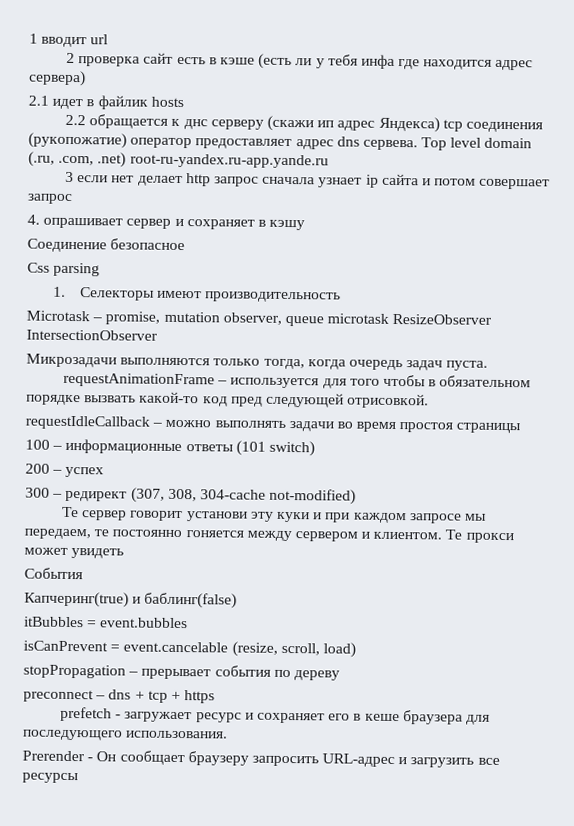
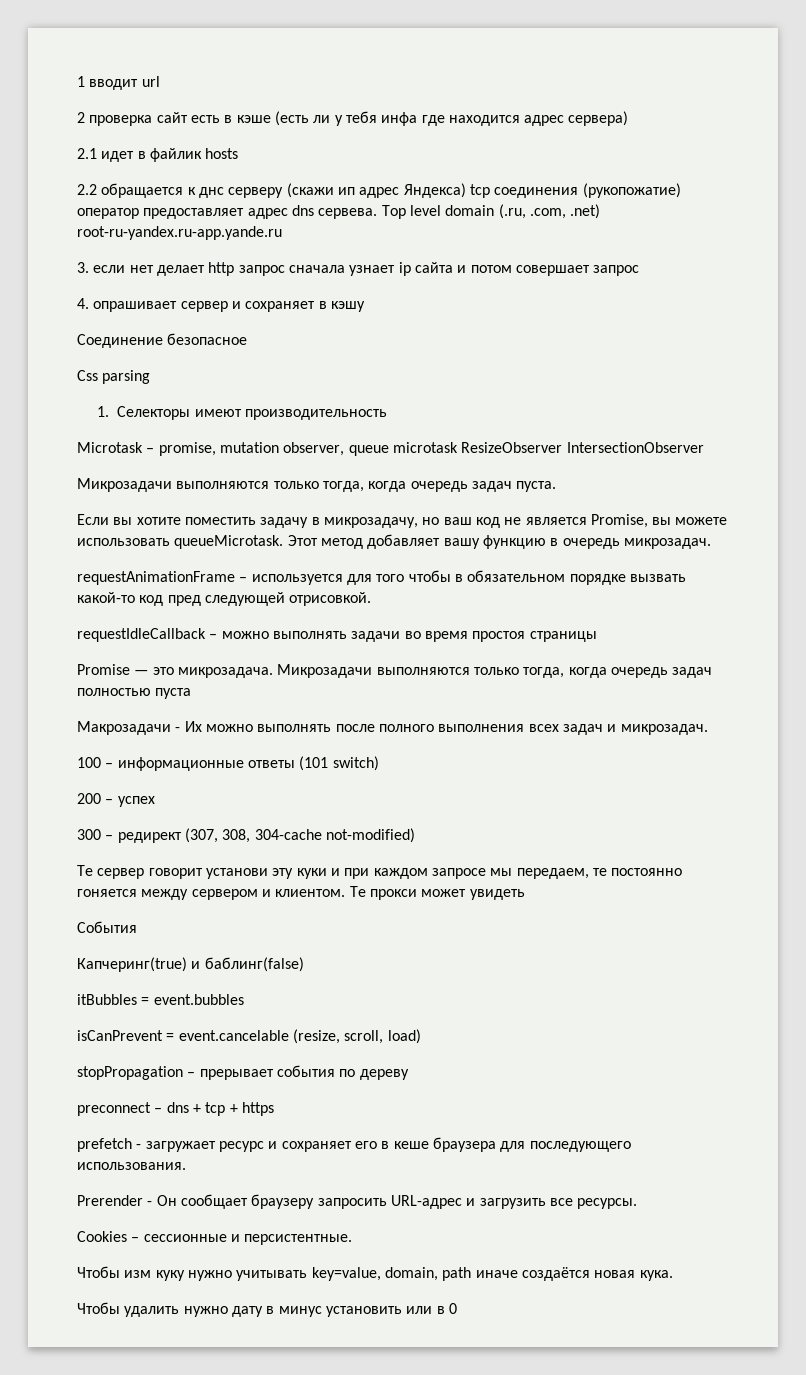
- 3 если нет делает http запрос сначала узнает ip сайта и потом совершает запрос
+ 3. если нет делает http запрос сначала узнает ip сайта и потом совершает запрос
+ Если вы хотите поместить задачу в микрозадачу, но ваш код не является Promise, вы можете использовать queueMicrotask. Этот метод добавляет вашу функцию в очередь микрозадач.
+ Promise — это микрозадача. Микрозадачи выполняются только тогда, когда очередь задач полностью пуста
+ Макрозадачи - Их можно выполнять после полного выполнения всех задач и микрозадач.
- Prerender - Он сообщает браузеру запросить URL-адрес и загрузить все ресурсы
+ Prerender - Он сообщает браузеру запросить URL-адрес и загрузить все ресурсы.
+ Cookies – сессионные и персистентные.
+ Чтобы изм куку нужно учитывать key=value, domain, path иначе создаётся новая кука.
+ Чтобы удалить нужно дату в минус установить или в 0

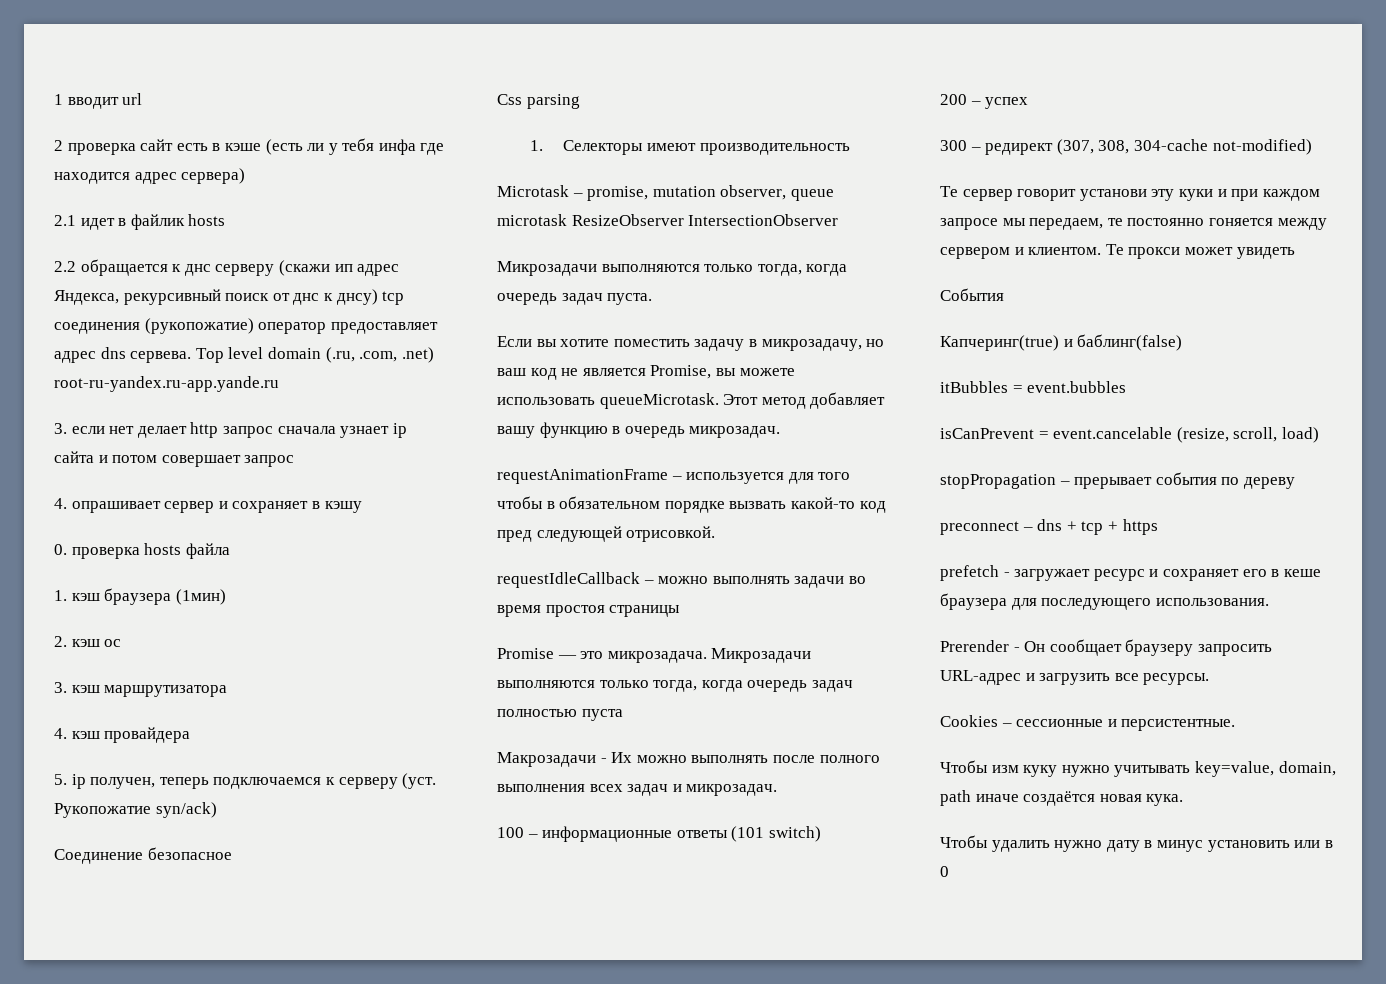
- 2.2 обращается к днс серверу (скажи ип адрес Яндекса) tcp соединения (рукопожатие) оператор предоставляет адрес dns сервева.
+ 2.2 обращается к днс серверу (скажи ип адрес Яндекса, рекурсивный поиск от днс к днсу) tcp соединения (рукопожатие) оператор предоставляет адрес dns сервева.
+ 0. проверка hosts файла
+ 1. кэш браузера (1мин)
+ 2. кэш ос
+ 3. кэш маршрутизатора
+ 4. кэш провайдера
+ 5. ip получен, теперь подключаемся к серверу (уст. Рукопожатие syn/ack)

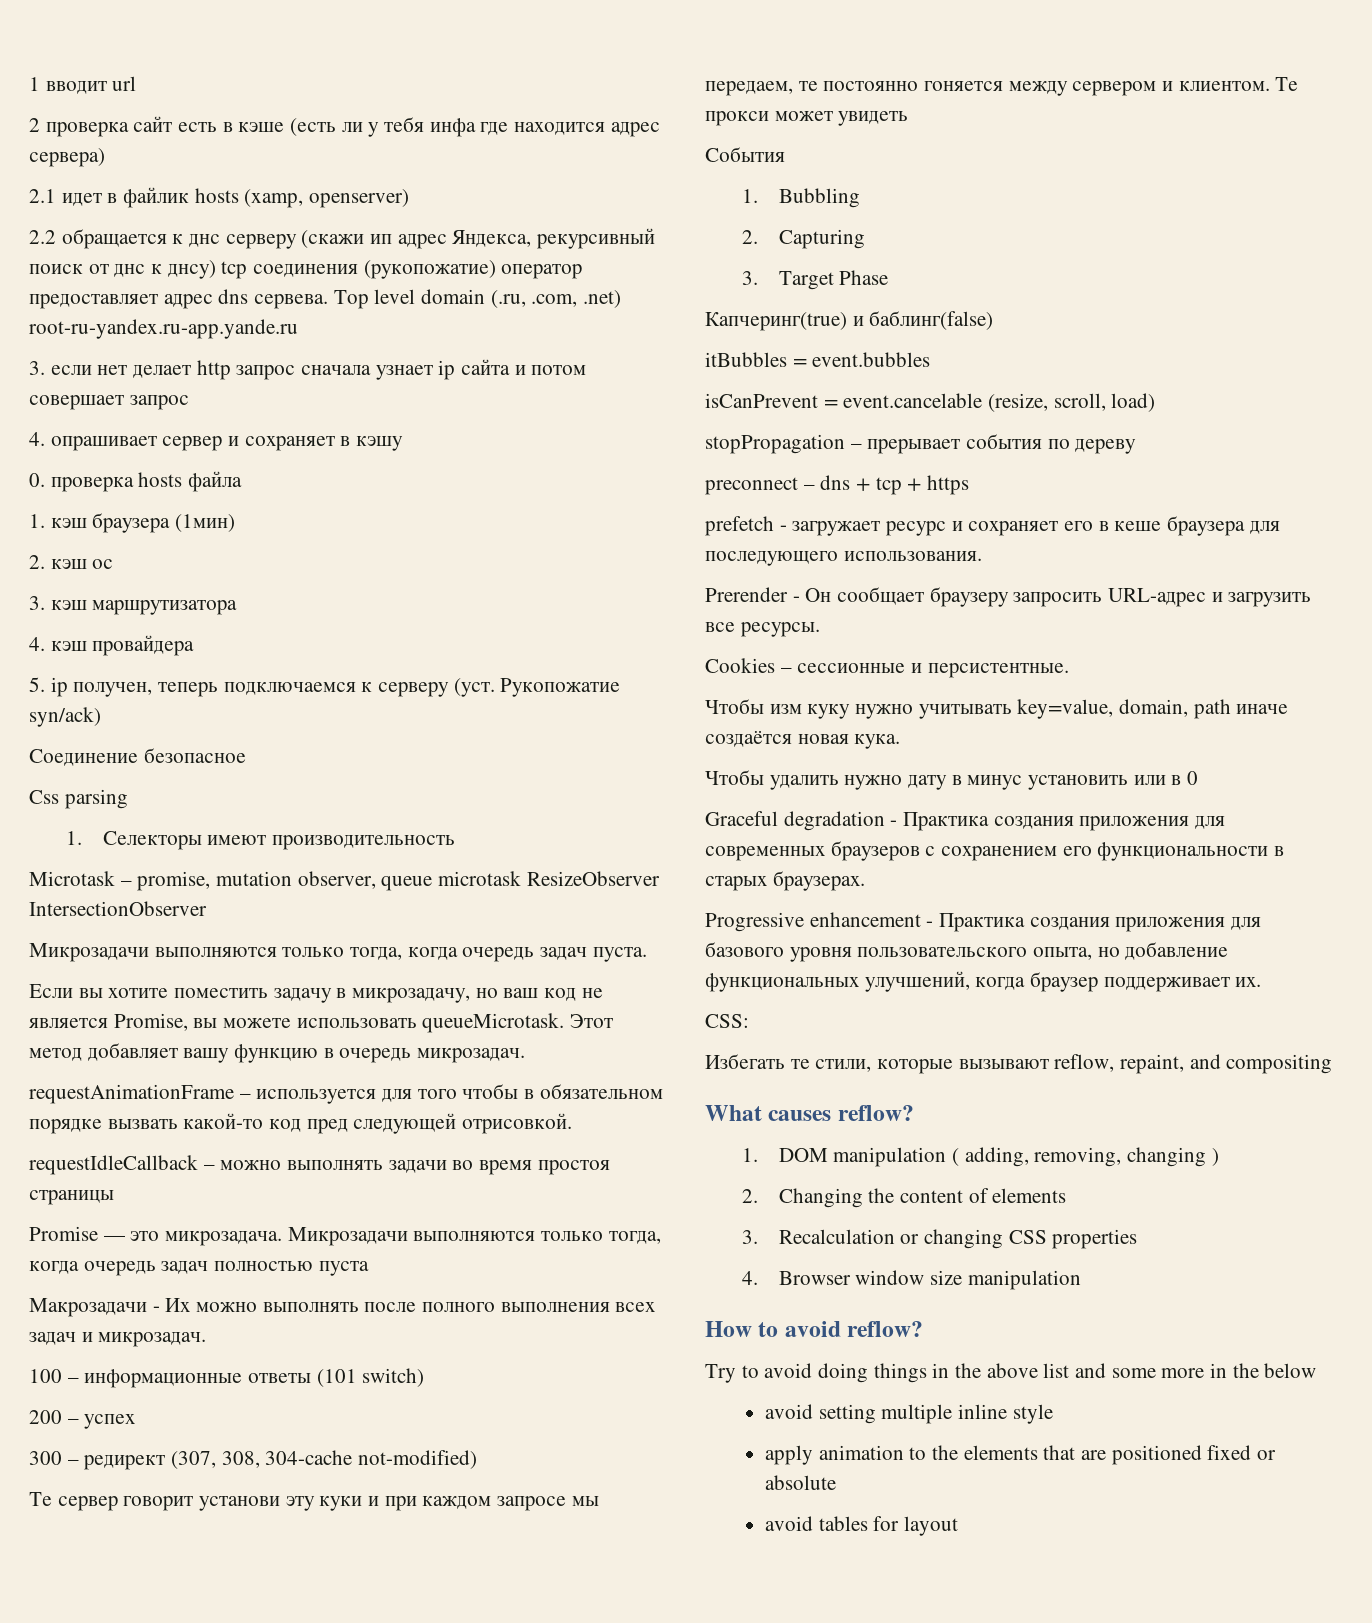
- 2.1 идет в файлик hosts
+ 2.1 идет в файлик hosts (xamp, openserver)
+ 1. Bubbling
+ 2. Capturing
+ 3. Target Phase
+ Graceful degradation - Практика создания приложения для современных браузеров с сохранением его функциональности в старых браузерах.
+ Progressive enhancement - Практика создания приложения для базового уровня пользовательского опыта, но добавление функциональных улучшений, когда браузер поддерживает их.
+ CSS:
+ Избегать те стили, которые вызывают reflow, repaint, and compositing
+ What causes reflow?
+ 1. DOM manipulation ( adding, removing, changing )
+ 2. Changing the content of elements
+ 3. Recalculation or changing CSS properties
+ 4. Browser window size manipulation
+ How to avoid reflow?
+ Try to avoid doing things in the above list and some more in the below
+ avoid setting multiple inline style
+ apply animation to the elements that are positioned fixed or absolute
+ avoid tables for layout

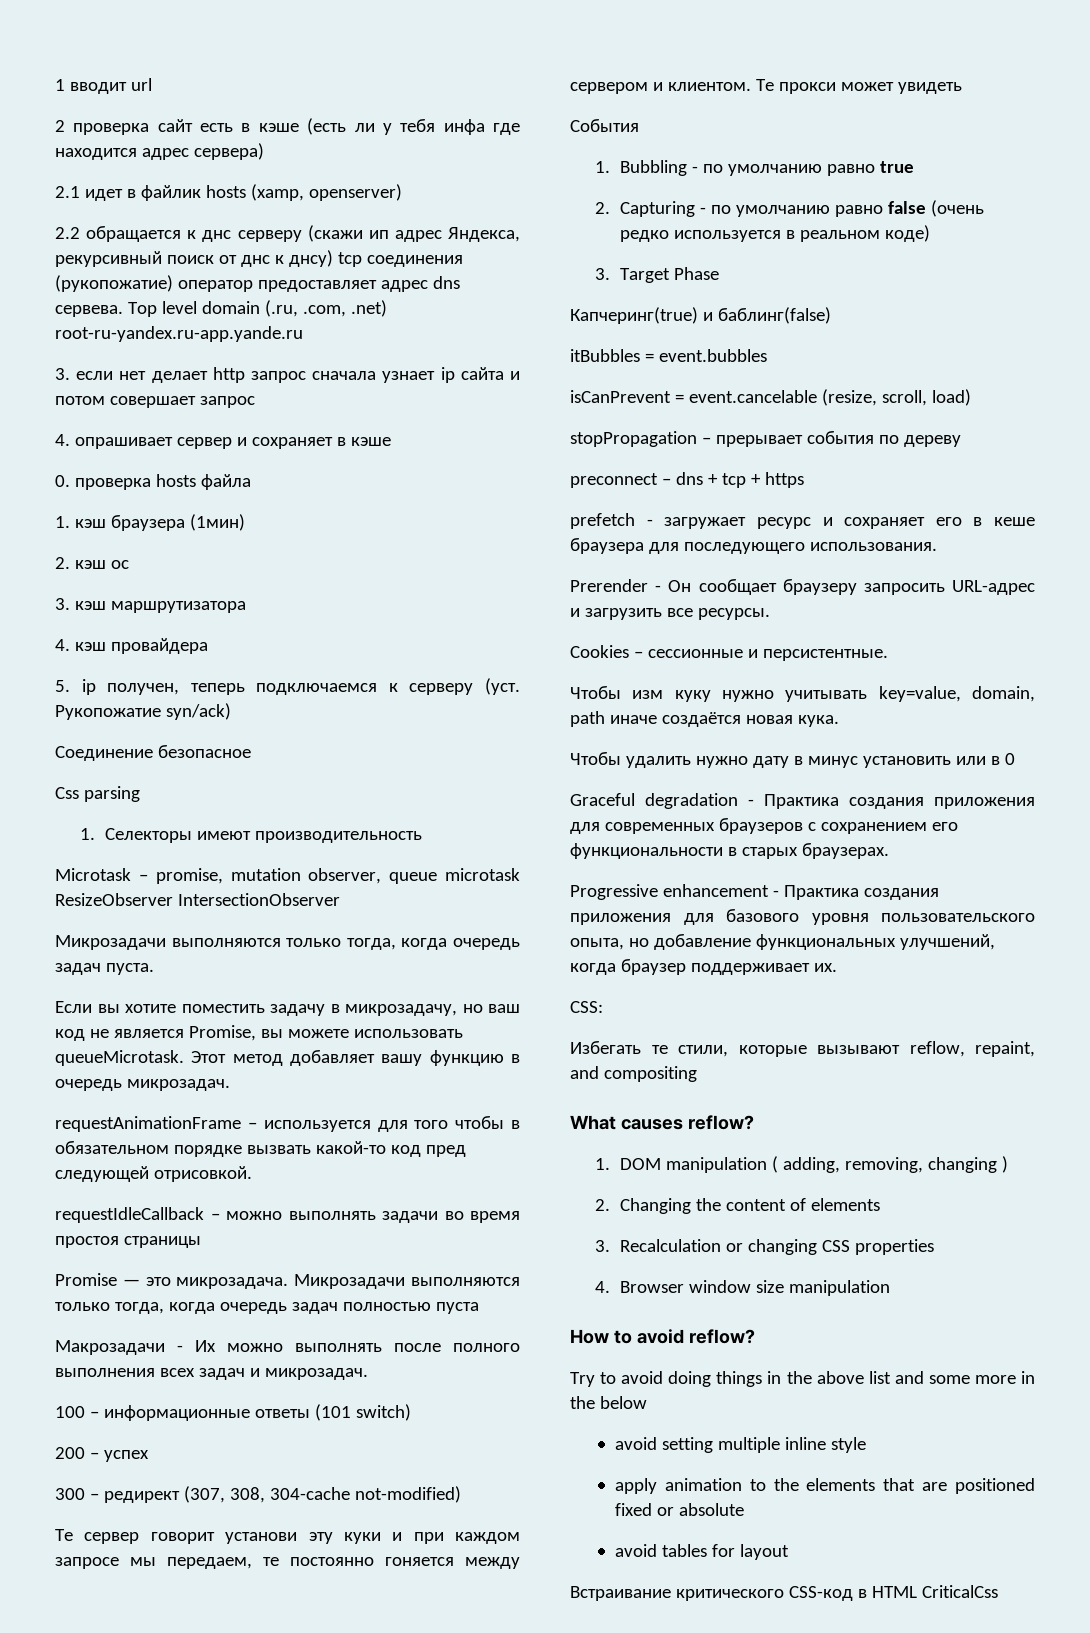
- 4. опрашивает сервер и сохраняет в кэшу
+ 4. опрашивает сервер и сохраняет в кэше
- 1. Bubbling
- 2. Capturing
+ 1. Bubbling - по умолчанию равно true
+ 2. Capturing - по умолчанию равно false (очень редко используется в реальном коде)
+ Встраивание критического CSS-код в HTML CriticalCss

